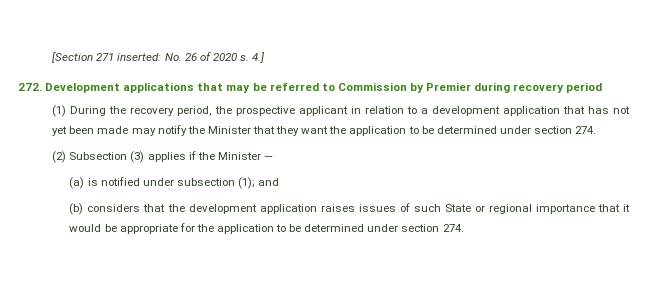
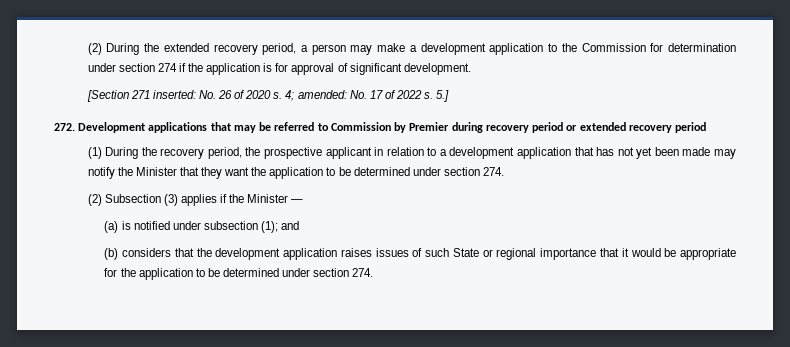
+ (2) During the extended recovery period, a person may make a development application to the Commission for determination under section 274 if the application is for approval of significant development.
- 4.]
+ 4; amended: No. 17 of 2022 s. 5.]
- 272. Development applications that may be referred to Commission by Premier during recovery period
+ 272. Development applications that may be referred to Commission by Premier during recovery period or extended recovery period

